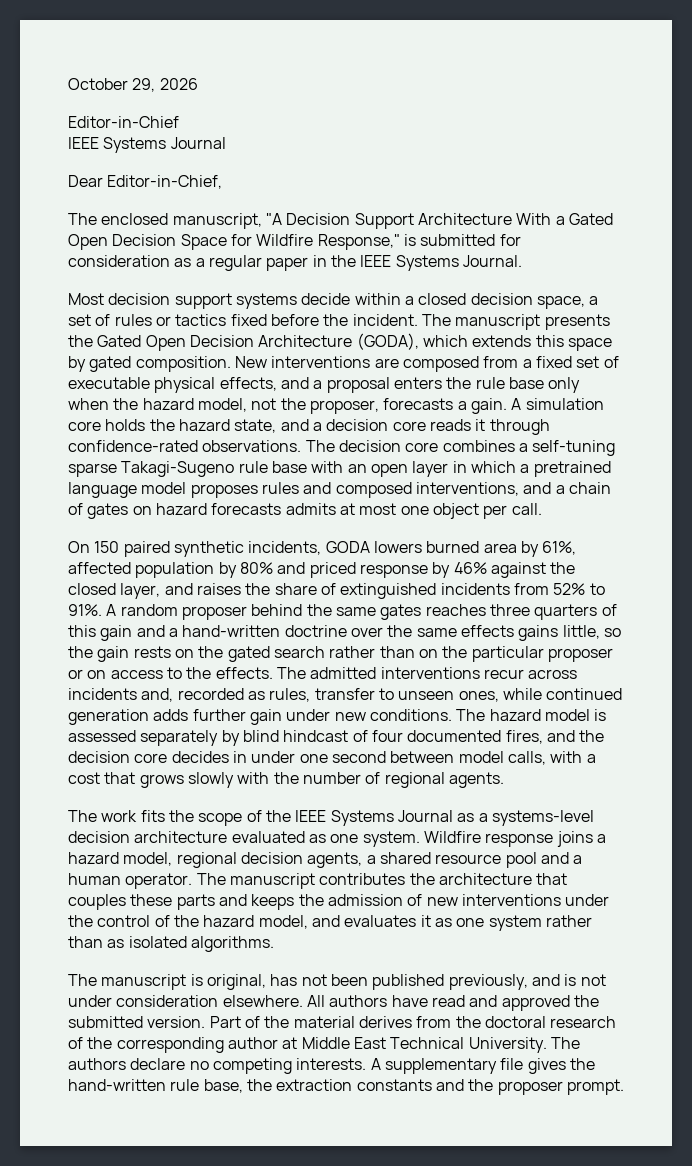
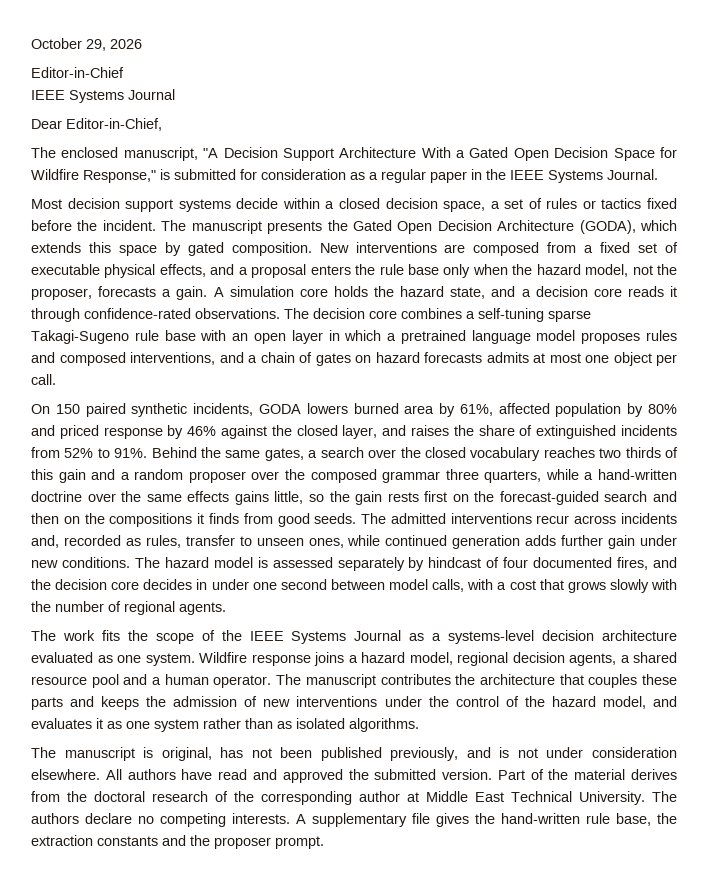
- A random proposer behind the same gates reaches three quarters of this gain and a hand-written doctrine over the same effects gains little, so the gain rests on the gated search rather than on the particular proposer or on access to the effects.
+ Behind the same gates, a search over the closed vocabulary reaches two thirds of this gain and a random proposer over the composed grammar three quarters, while a hand-written doctrine over the same effects gains little, so the gain rests first on the forecast-guided search and then on the compositions it finds from good seeds.
- The hazard model is assessed separately by blind hindcast of four documented fires, and the decision core decides in under one second between model calls, with a cost that grows slowly with the number of regional agents.
+ The hazard model is assessed separately by hindcast of four documented fires, and the decision core decides in under one second between model calls, with a cost that grows slowly with the number of regional agents.

